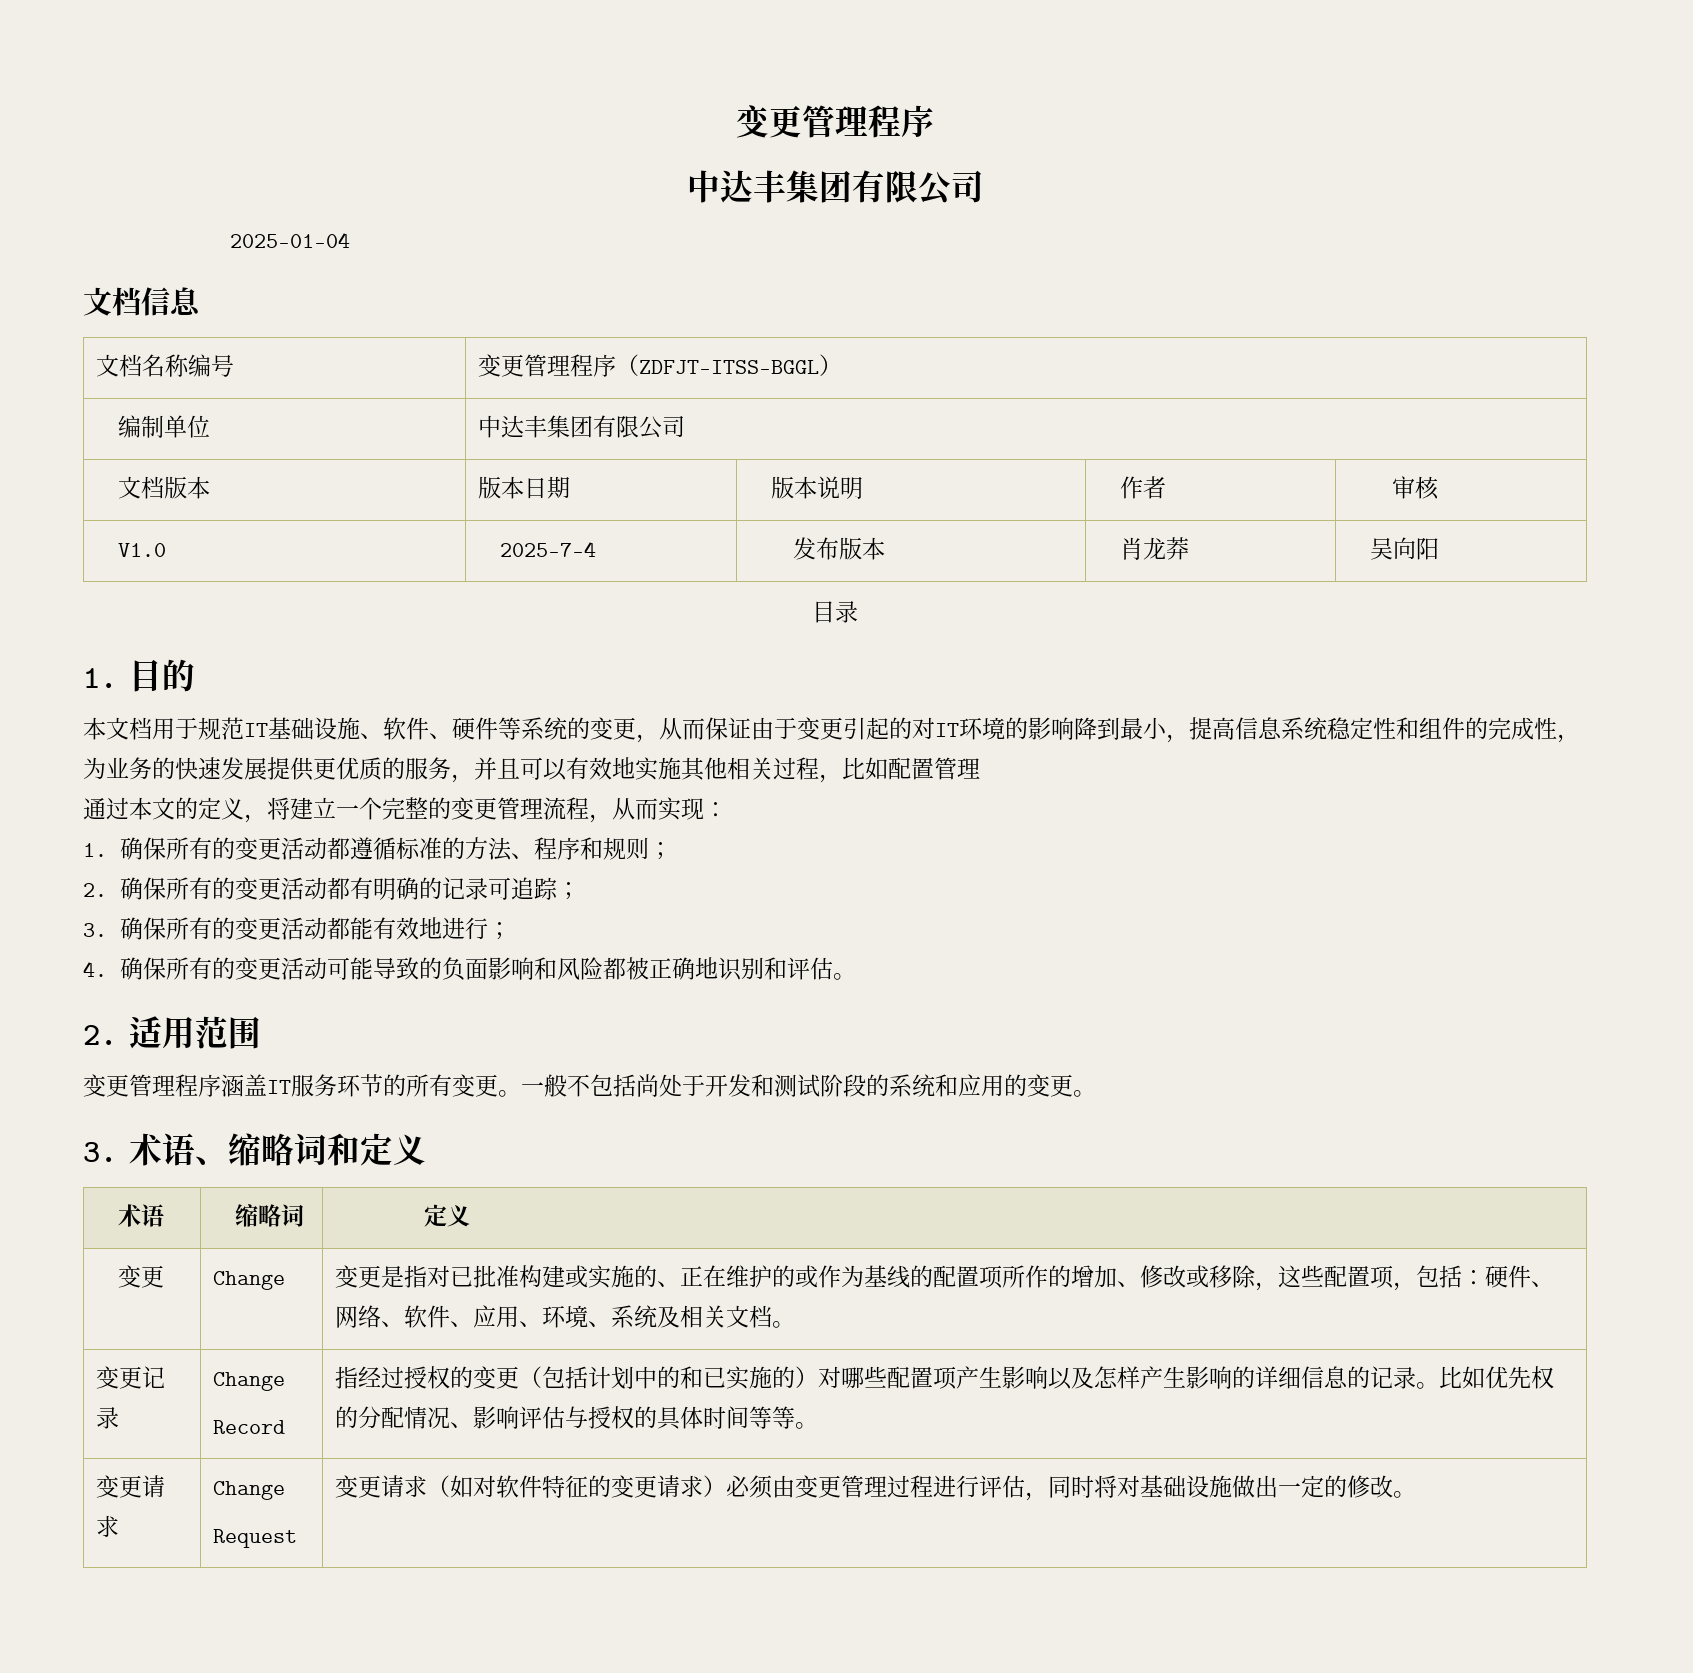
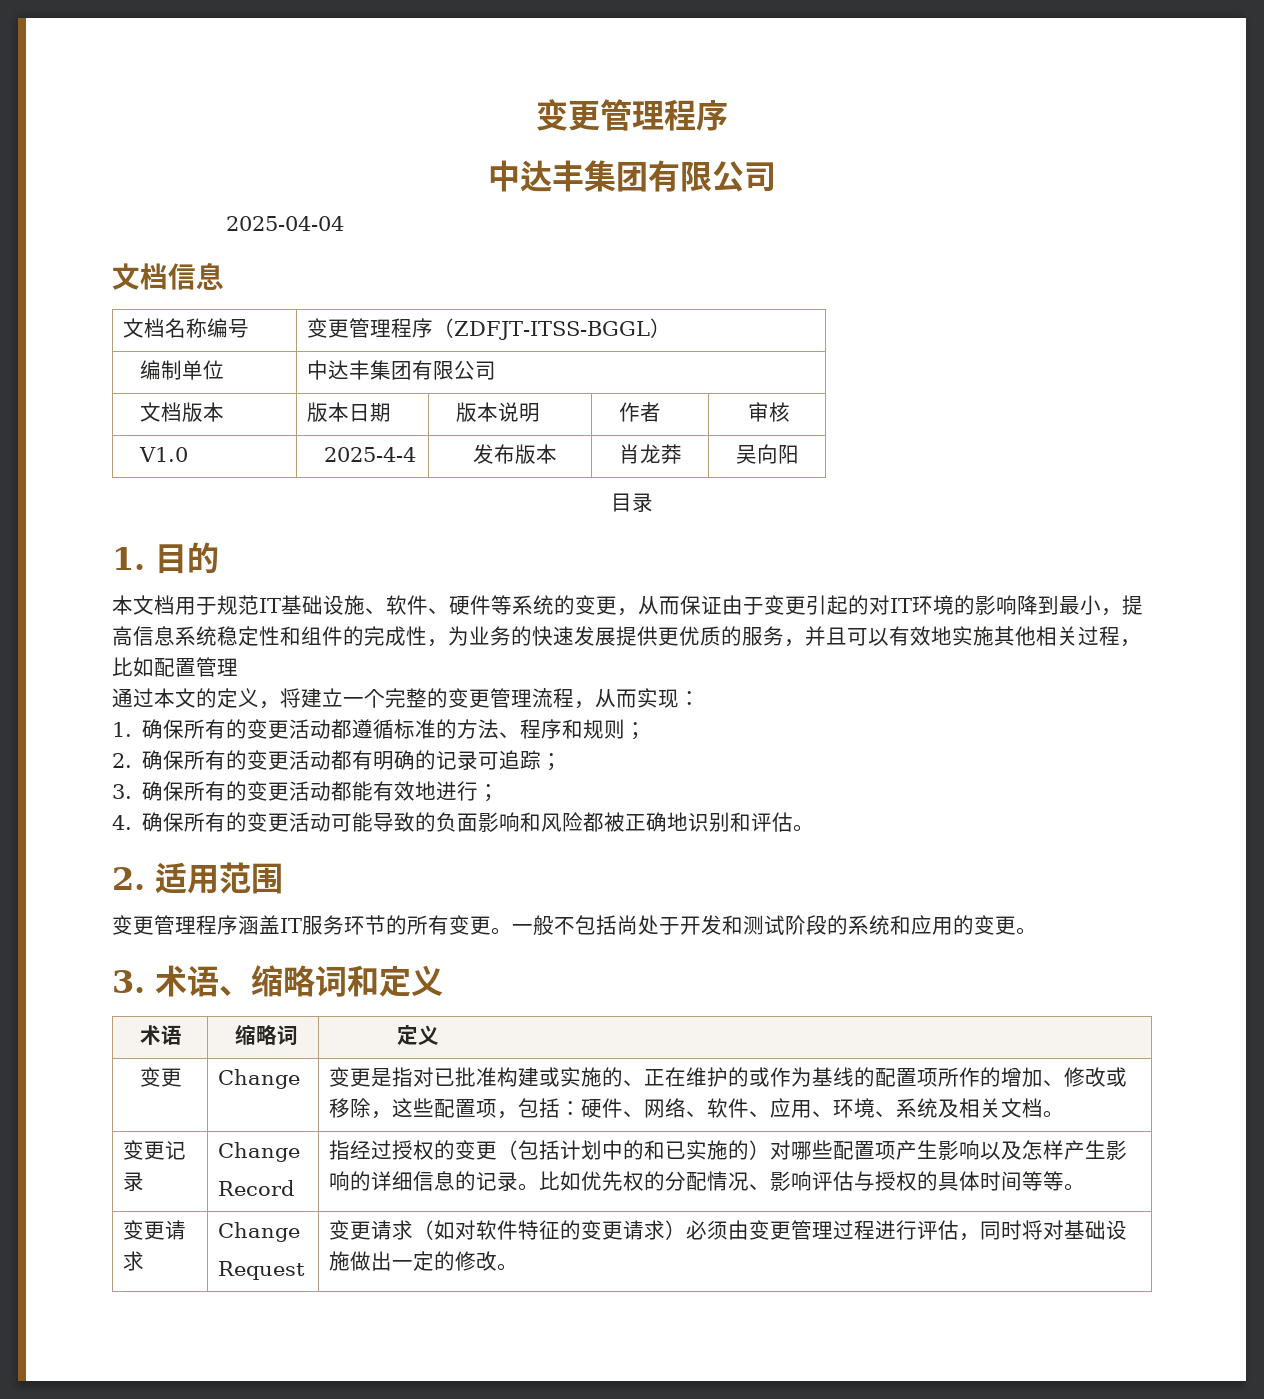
- 2025-01-04
+ 2025-04-04
- V1.0 | 2025-7-4 | 发布版本 | 肖龙莽 | 吴向阳
+ V1.0 | 2025-4-4 | 发布版本 | 肖龙莽 | 吴向阳

